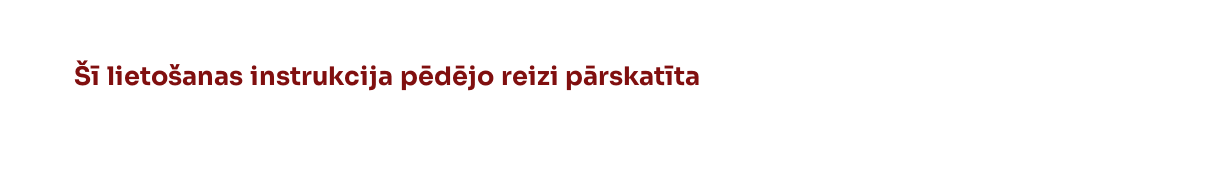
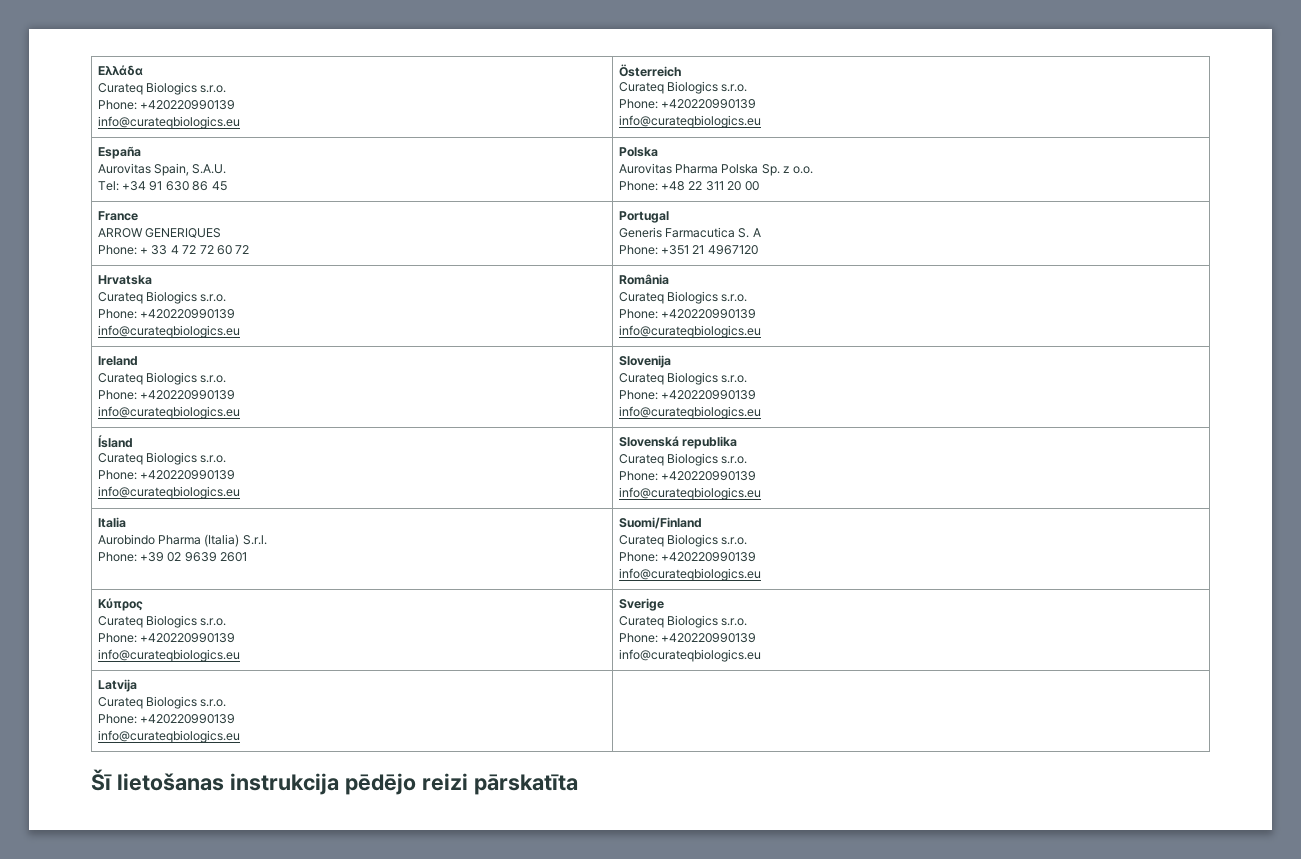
+ Ελλάδα
+ Curateq Biologics s.r.o.
+ Phone: +420220990139
+ info@curateqbiologics.eu | Österreich
+ Curateq Biologics s.r.o.
+ Phone: +420220990139
+ info@curateqbiologics.eu
+ España
+ Aurovitas Spain, S.A.U.
+ Tel: +34 91 630 86 45 | Polska
+ Aurovitas Pharma Polska Sp. z o.o.
+ Phone: +48 22 311 20 00
+ France
+ ARROW GENERIQUES
+ Phone: + 33 4 72 72 60 72 | Portugal
+ Generis Farmacutica S. A
+ Phone: +351 21 4967120
+ Hrvatska
+ Curateq Biologics s.r.o.
+ Phone: +420220990139
+ info@curateqbiologics.eu | România
+ Curateq Biologics s.r.o.
+ Phone: +420220990139
+ info@curateqbiologics.eu
+ Ireland
+ Curateq Biologics s.r.o.
+ Phone: +420220990139
+ info@curateqbiologics.eu | Slovenija
+ Curateq Biologics s.r.o.
+ Phone: +420220990139
+ info@curateqbiologics.eu
+ Ísland
+ Curateq Biologics s.r.o.
+ Phone: +420220990139
+ info@curateqbiologics.eu | Slovenská republika
+ Curateq Biologics s.r.o.
+ Phone: +420220990139
+ info@curateqbiologics.eu
+ Italia
+ Aurobindo Pharma (Italia) S.r.l.
+ Phone: +39 02 9639 2601 | Suomi/Finland
+ Curateq Biologics s.r.o.
+ Phone: +420220990139
+ info@curateqbiologics.eu
+ Κύπρος
+ Curateq Biologics s.r.o.
+ Phone: +420220990139
+ info@curateqbiologics.eu | Sverige
+ Curateq Biologics s.r.o.
+ Phone: +420220990139
+ info@curateqbiologics.eu
+ Latvija
+ Curateq Biologics s.r.o.
+ Phone: +420220990139
+ info@curateqbiologics.eu |

